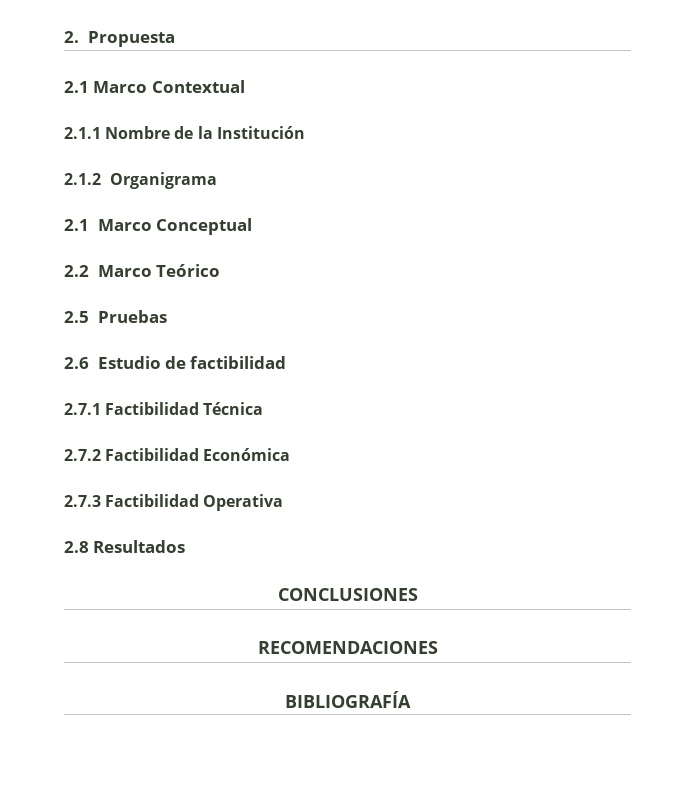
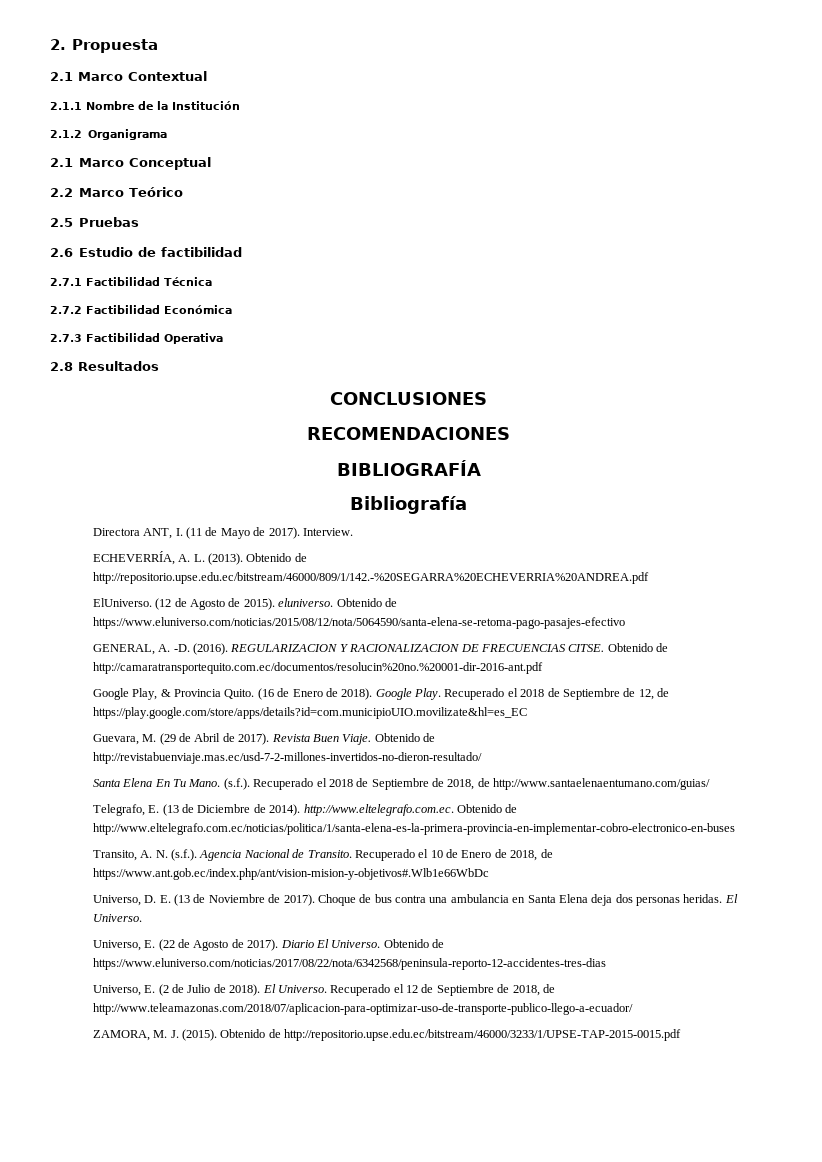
+ Bibliografía
+ Directora ANT, I. (11 de Mayo de 2017). Interview.
+ ECHEVERRÍA, A. L. (2013). Obtenido de http://repositorio.upse.edu.ec/bitstream/46000/809/1/142.-%20SEGARRA%20ECHEVERRIA%20ANDREA.pdf
+ ElUniverso. (12 de Agosto de 2015). eluniverso. Obtenido de https://www.eluniverso.com/noticias/2015/08/12/nota/5064590/santa-elena-se-retoma-pago-pasajes-efectivo
+ GENERAL, A. -D. (2016). REGULARIZACION Y RACIONALIZACION DE FRECUENCIAS CITSE. Obtenido de http://camaratransportequito.com.ec/documentos/resolucin%20no.%20001-dir-2016-ant.pdf
+ Google Play, & Provincia Quito. (16 de Enero de 2018). Google Play. Recuperado el 2018 de Septiembre de 12, de https://play.google.com/store/apps/details?id=com.municipioUIO.movilizate&hl=es_EC
+ Guevara, M. (29 de Abril de 2017). Revista Buen Viaje. Obtenido de http://revistabuenviaje.mas.ec/usd-7-2-millones-invertidos-no-dieron-resultado/
+ Santa Elena En Tu Mano. (s.f.). Recuperado el 2018 de Septiembre de 2018, de http://www.santaelenaentumano.com/guias/
+ Telegrafo, E. (13 de Diciembre de 2014). http://www.eltelegrafo.com.ec. Obtenido de http://www.eltelegrafo.com.ec/noticias/politica/1/santa-elena-es-la-primera-provincia-en-implementar-cobro-electronico-en-buses
+ Transito, A. N. (s.f.). Agencia Nacional de Transito. Recuperado el 10 de Enero de 2018, de https://www.ant.gob.ec/index.php/ant/vision-mision-y-objetivos#.Wlb1e66WbDc
+ Universo, D. E. (13 de Noviembre de 2017). Choque de bus contra una ambulancia en Santa Elena deja dos personas heridas. El Universo.
+ Universo, E. (22 de Agosto de 2017). Diario El Universo. Obtenido de https://www.eluniverso.com/noticias/2017/08/22/nota/6342568/peninsula-reporto-12-accidentes-tres-dias
+ Universo, E. (2 de Julio de 2018). El Universo. Recuperado el 12 de Septiembre de 2018, de http://www.teleamazonas.com/2018/07/aplicacion-para-optimizar-uso-de-transporte-publico-llego-a-ecuador/
+ ZAMORA, M. J. (2015). Obtenido de http://repositorio.upse.edu.ec/bitstream/46000/3233/1/UPSE-TAP-2015-0015.pdf

